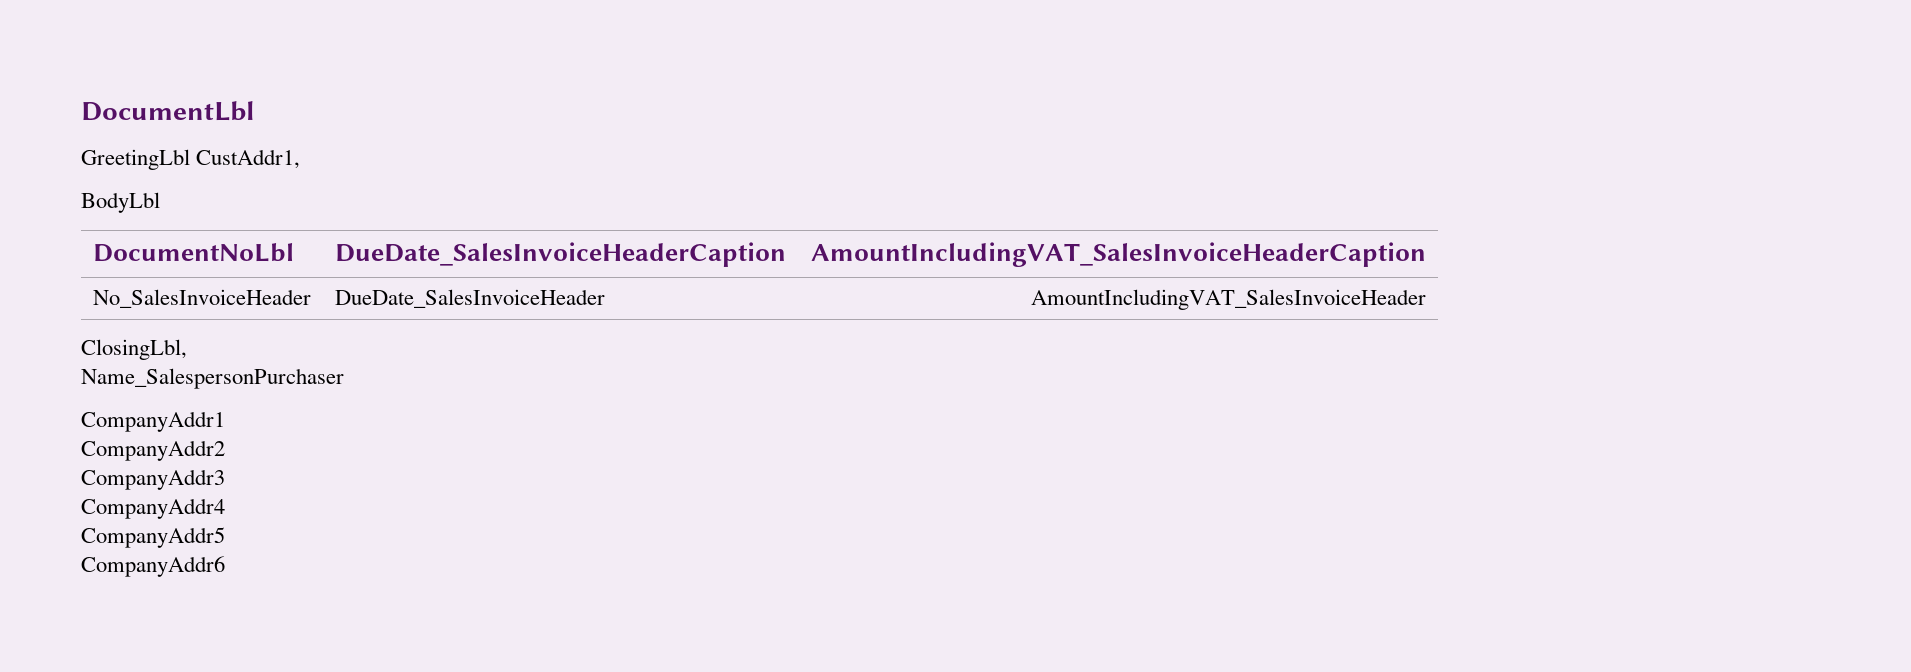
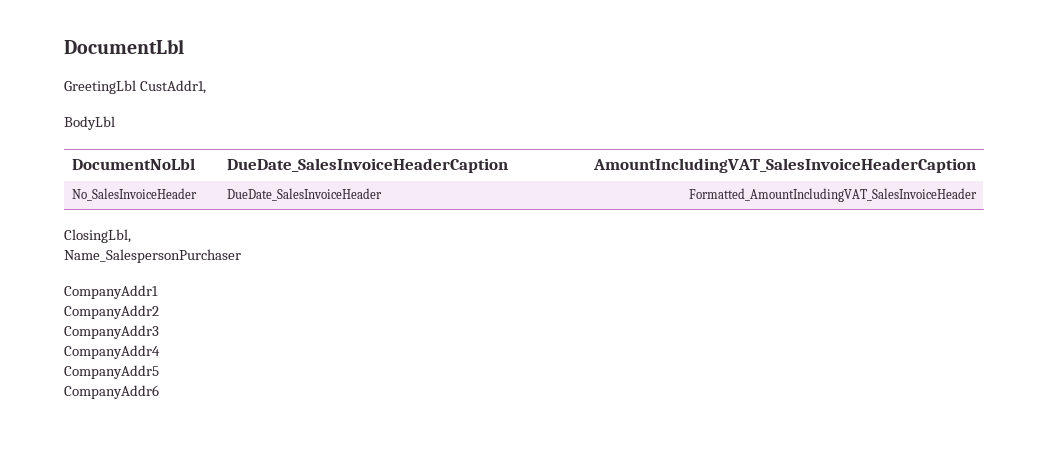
- No_SalesInvoiceHeader | DueDate_SalesInvoiceHeader | AmountIncludingVAT_SalesInvoiceHeader
+ No_SalesInvoiceHeader | DueDate_SalesInvoiceHeader | Formatted_AmountIncludingVAT_SalesInvoiceHeader

